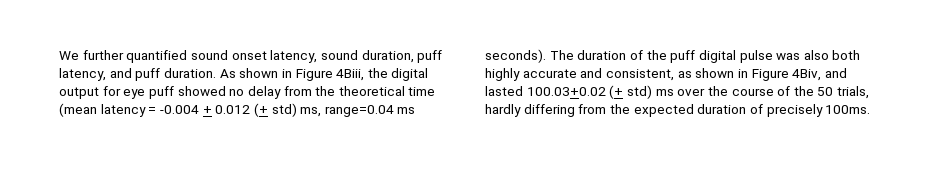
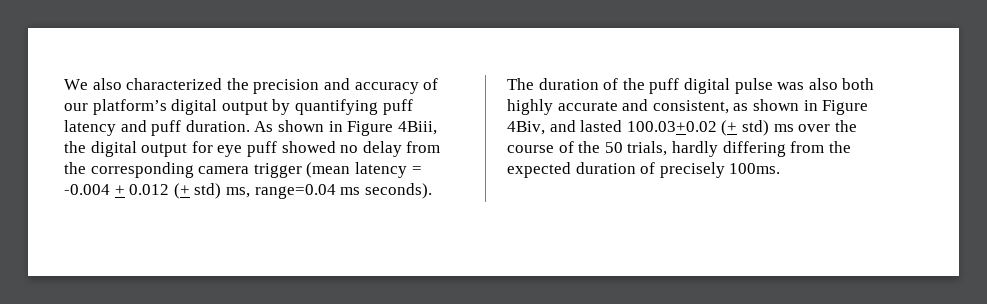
- We further quantified sound onset latency, sound duration, puff latency, and puff duration.
+ We also characterized the precision and accuracy of our platform’s digital output by quantifying puff latency and puff duration.
- As shown in Figure 4Biii, the digital output for eye puff showed no delay from the theoretical time (mean latency = -0.004 + 0.012 (+ std) ms, range=0.04 ms seconds).
+ As shown in Figure 4Biii, the digital output for eye puff showed no delay from the corresponding camera trigger (mean latency = -0.004 + 0.012 (+ std) ms, range=0.04 ms seconds).

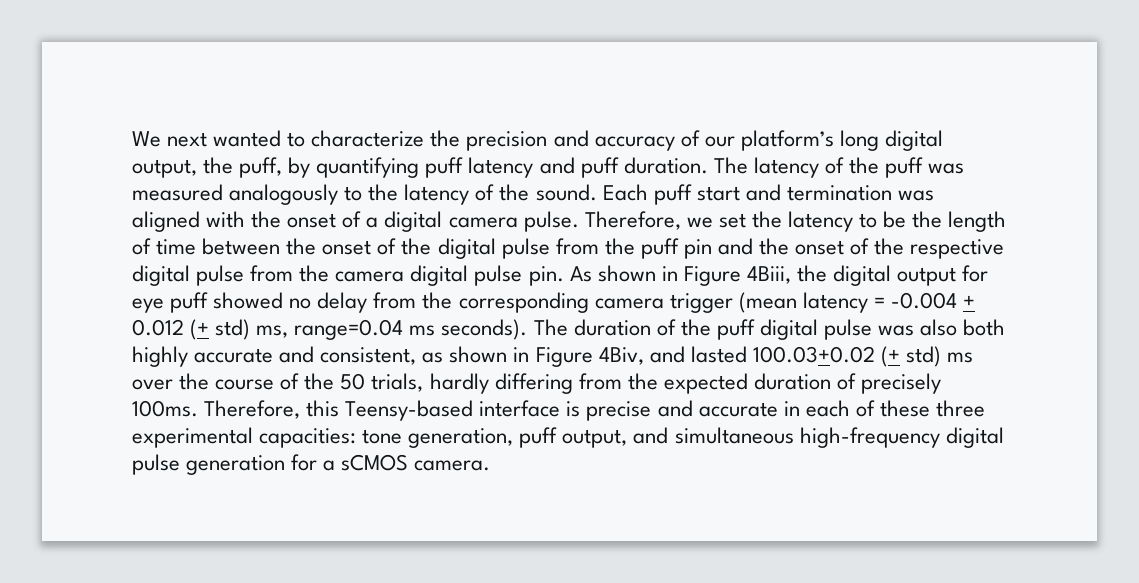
- We also characterized the precision and accuracy of our platform’s digital output by quantifying puff latency and puff duration.
+ We next wanted to characterize the precision and accuracy of our platform’s long digital output, the puff, by quantifying puff latency and puff duration.
+ The latency of the puff was measured analogously to the latency of the sound. Each puff start and termination was aligned with the onset of a digital camera pulse. Therefore, we set the latency to be the length of time between the onset of the digital pulse from the puff pin and the onset of the respective digital pulse from the camera digital pulse pin.
+ Therefore, this Teensy-based interface is precise and accurate in each of these three experimental capacities: tone generation, puff output, and simultaneous high-frequency digital pulse generation for a sCMOS camera.

